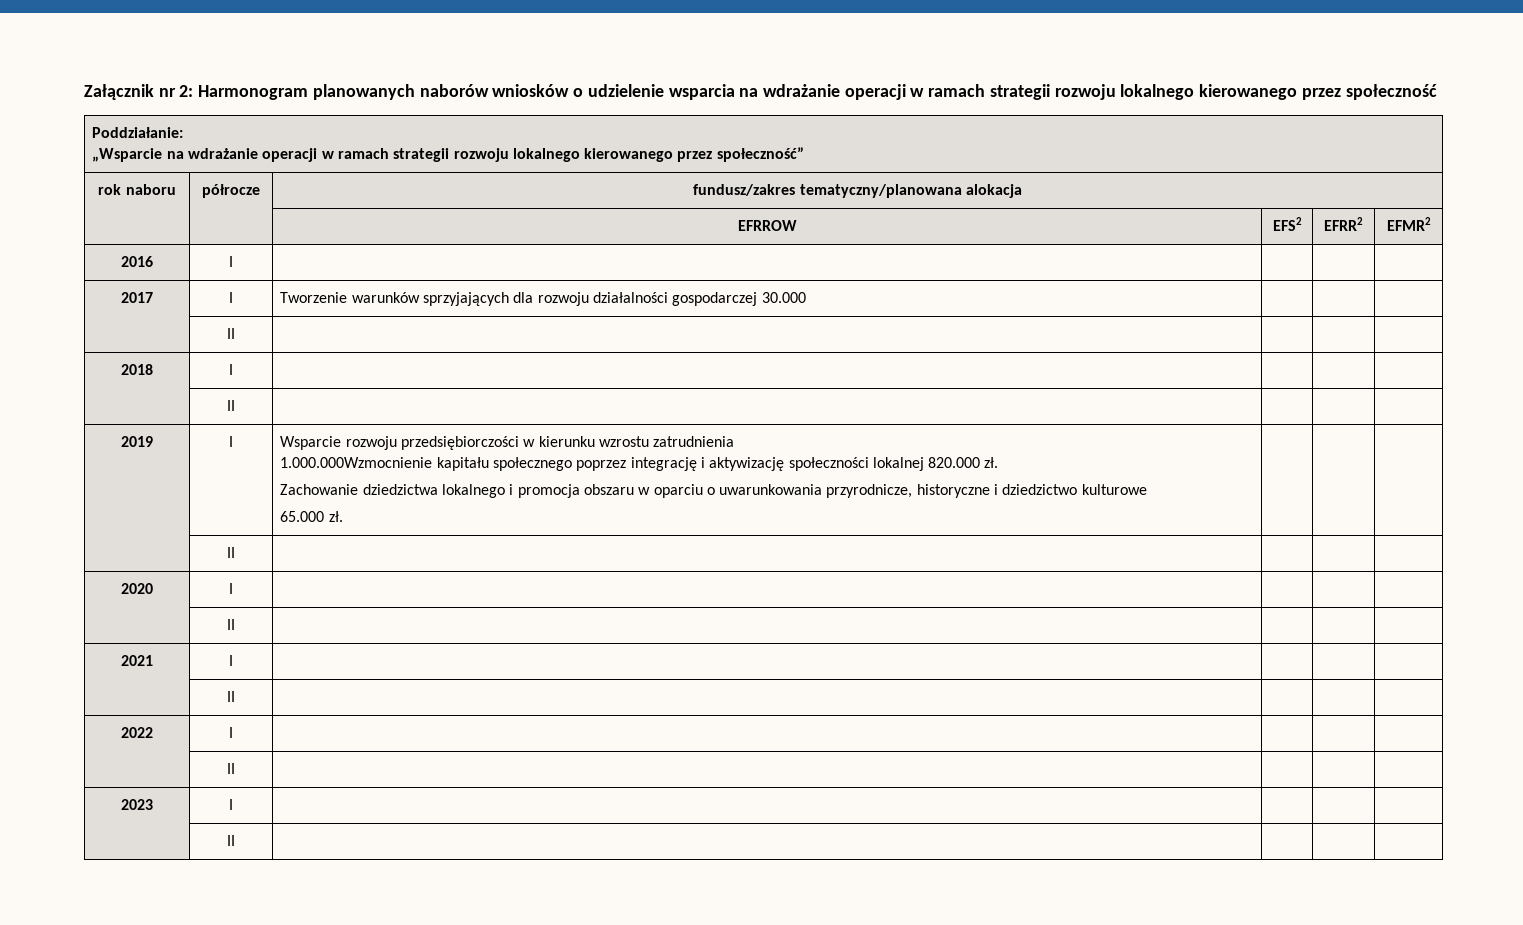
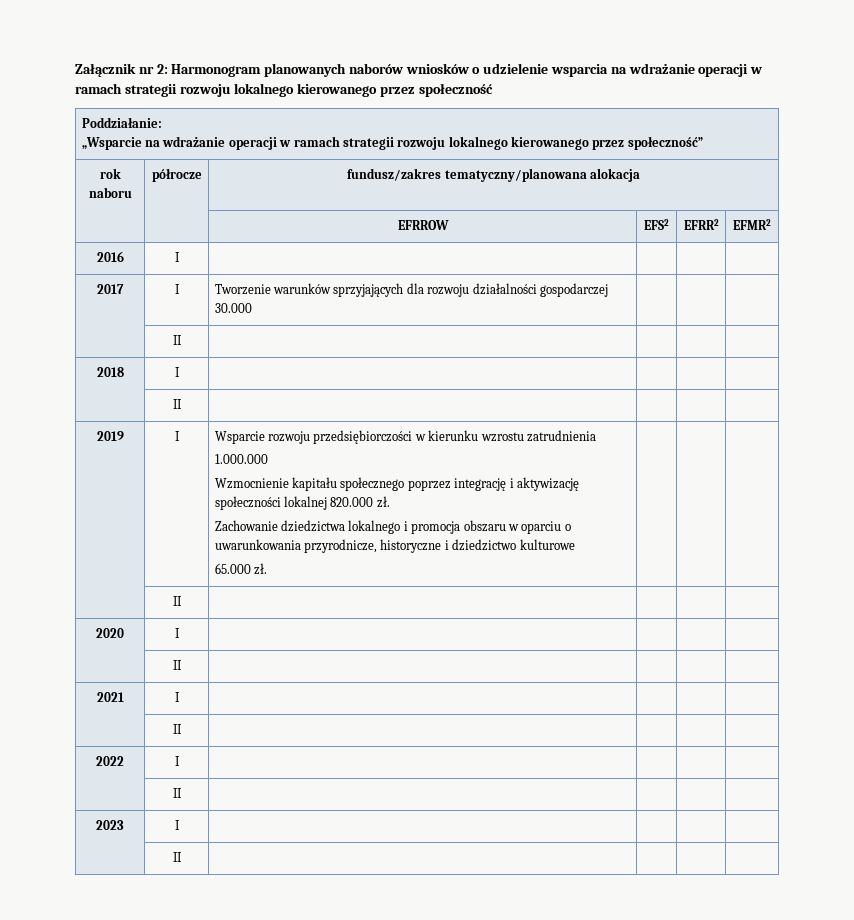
  2019 | I | Wsparcie rozwoju przedsiębiorczości w kierunku wzrostu zatrudnienia
- 1.000.000Wzmocnienie kapitału społecznego poprzez integrację i aktywizację społeczności lokalnej 820.000 zł.
+ 1.000.000
+ Wzmocnienie kapitału społecznego poprzez integrację i aktywizację społeczności lokalnej 820.000 zł.

